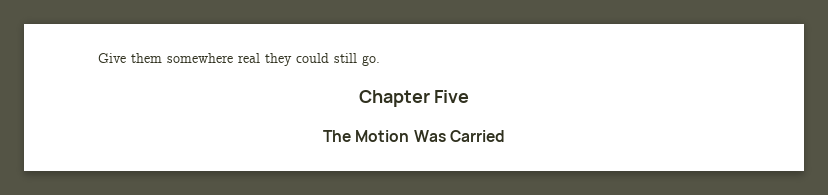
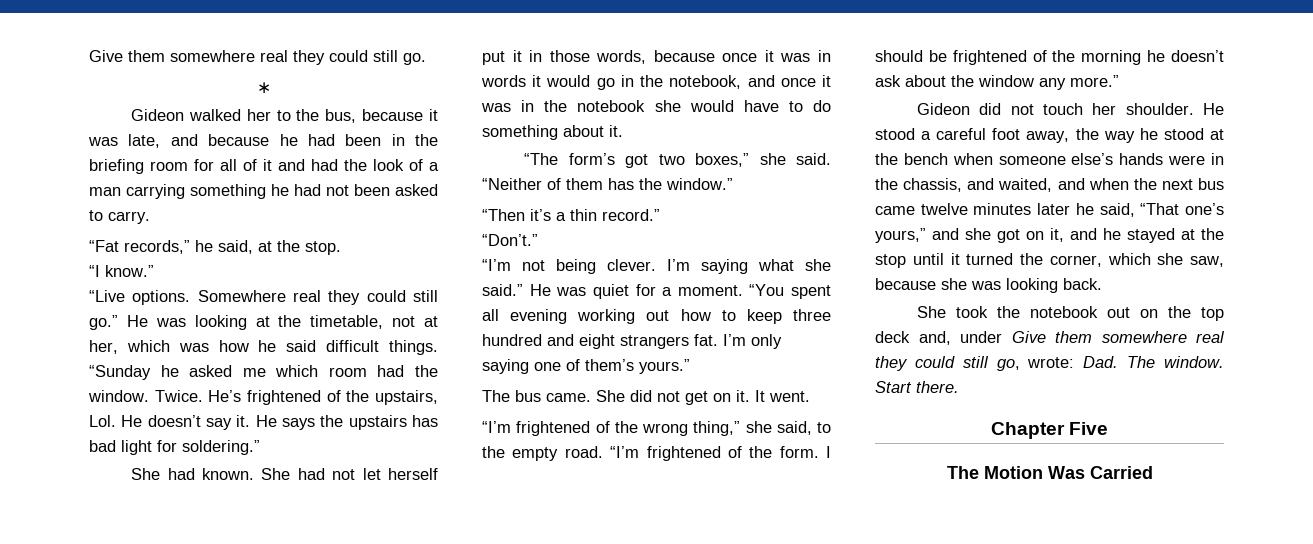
+ ∗
+ Gideon walked her to the bus, because it was late, and because he had been in the briefing room for all of it and had the look of a man carrying something he had not been asked to carry.
+ “Fat records,” he said, at the stop.
+ “I know.”
+ “Live options. Somewhere real they could still go.” He was looking at the timetable, not at her, which was how he said difficult things. “Sunday he asked me which room had the window. Twice. He’s frightened of the upstairs, Lol. He doesn’t say it. He says the upstairs has bad light for soldering.”
+ She had known. She had not let herself put it in those words, because once it was in words it would go in the notebook, and once it was in the notebook she would have to do something about it.
+ “The form’s got two boxes,” she said. “Neither of them has the window.”
+ “Then it’s a thin record.”
+ “Don’t.”
+ “I’m not being clever. I’m saying what she said.” He was quiet for a moment. “You spent all evening working out how to keep three hundred and eight strangers fat. I’m only saying one of them’s yours.”
+ The bus came. She did not get on it. It went.
+ “I’m frightened of the wrong thing,” she said, to the empty road. “I’m frightened of the form. I should be frightened of the morning he doesn’t ask about the window any more.”
+ Gideon did not touch her shoulder. He stood a careful foot away, the way he stood at the bench when someone else’s hands were in the chassis, and waited, and when the next bus came twelve minutes later he said, “That one’s yours,” and she got on it, and he stayed at the stop until it turned the corner, which she saw, because she was looking back.
+ She took the notebook out on the top deck and, under Give them somewhere real they could still go, wrote: Dad. The window. Start there.

